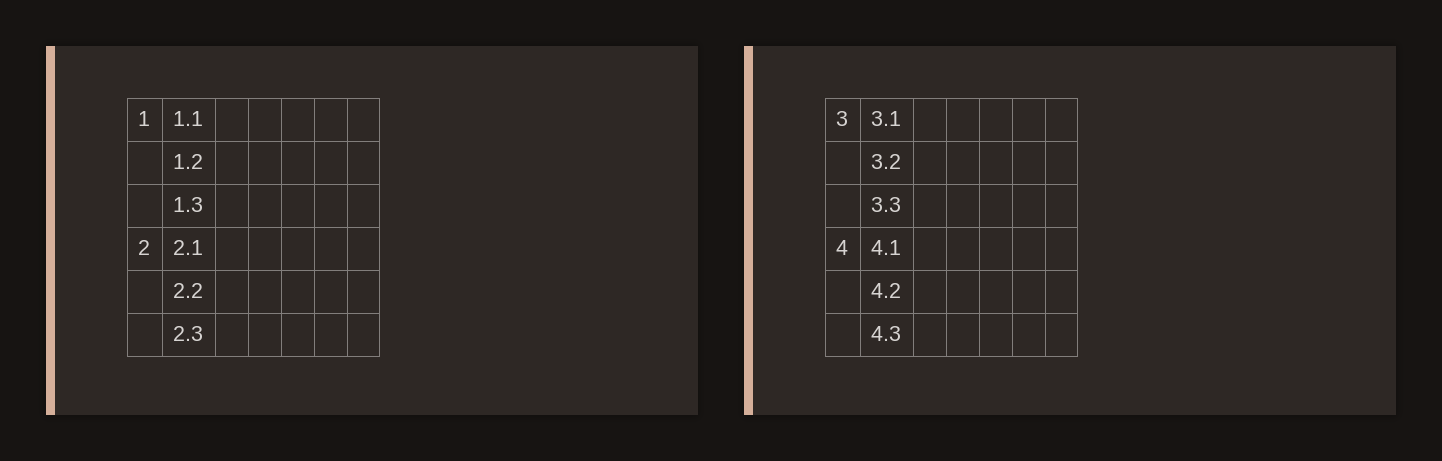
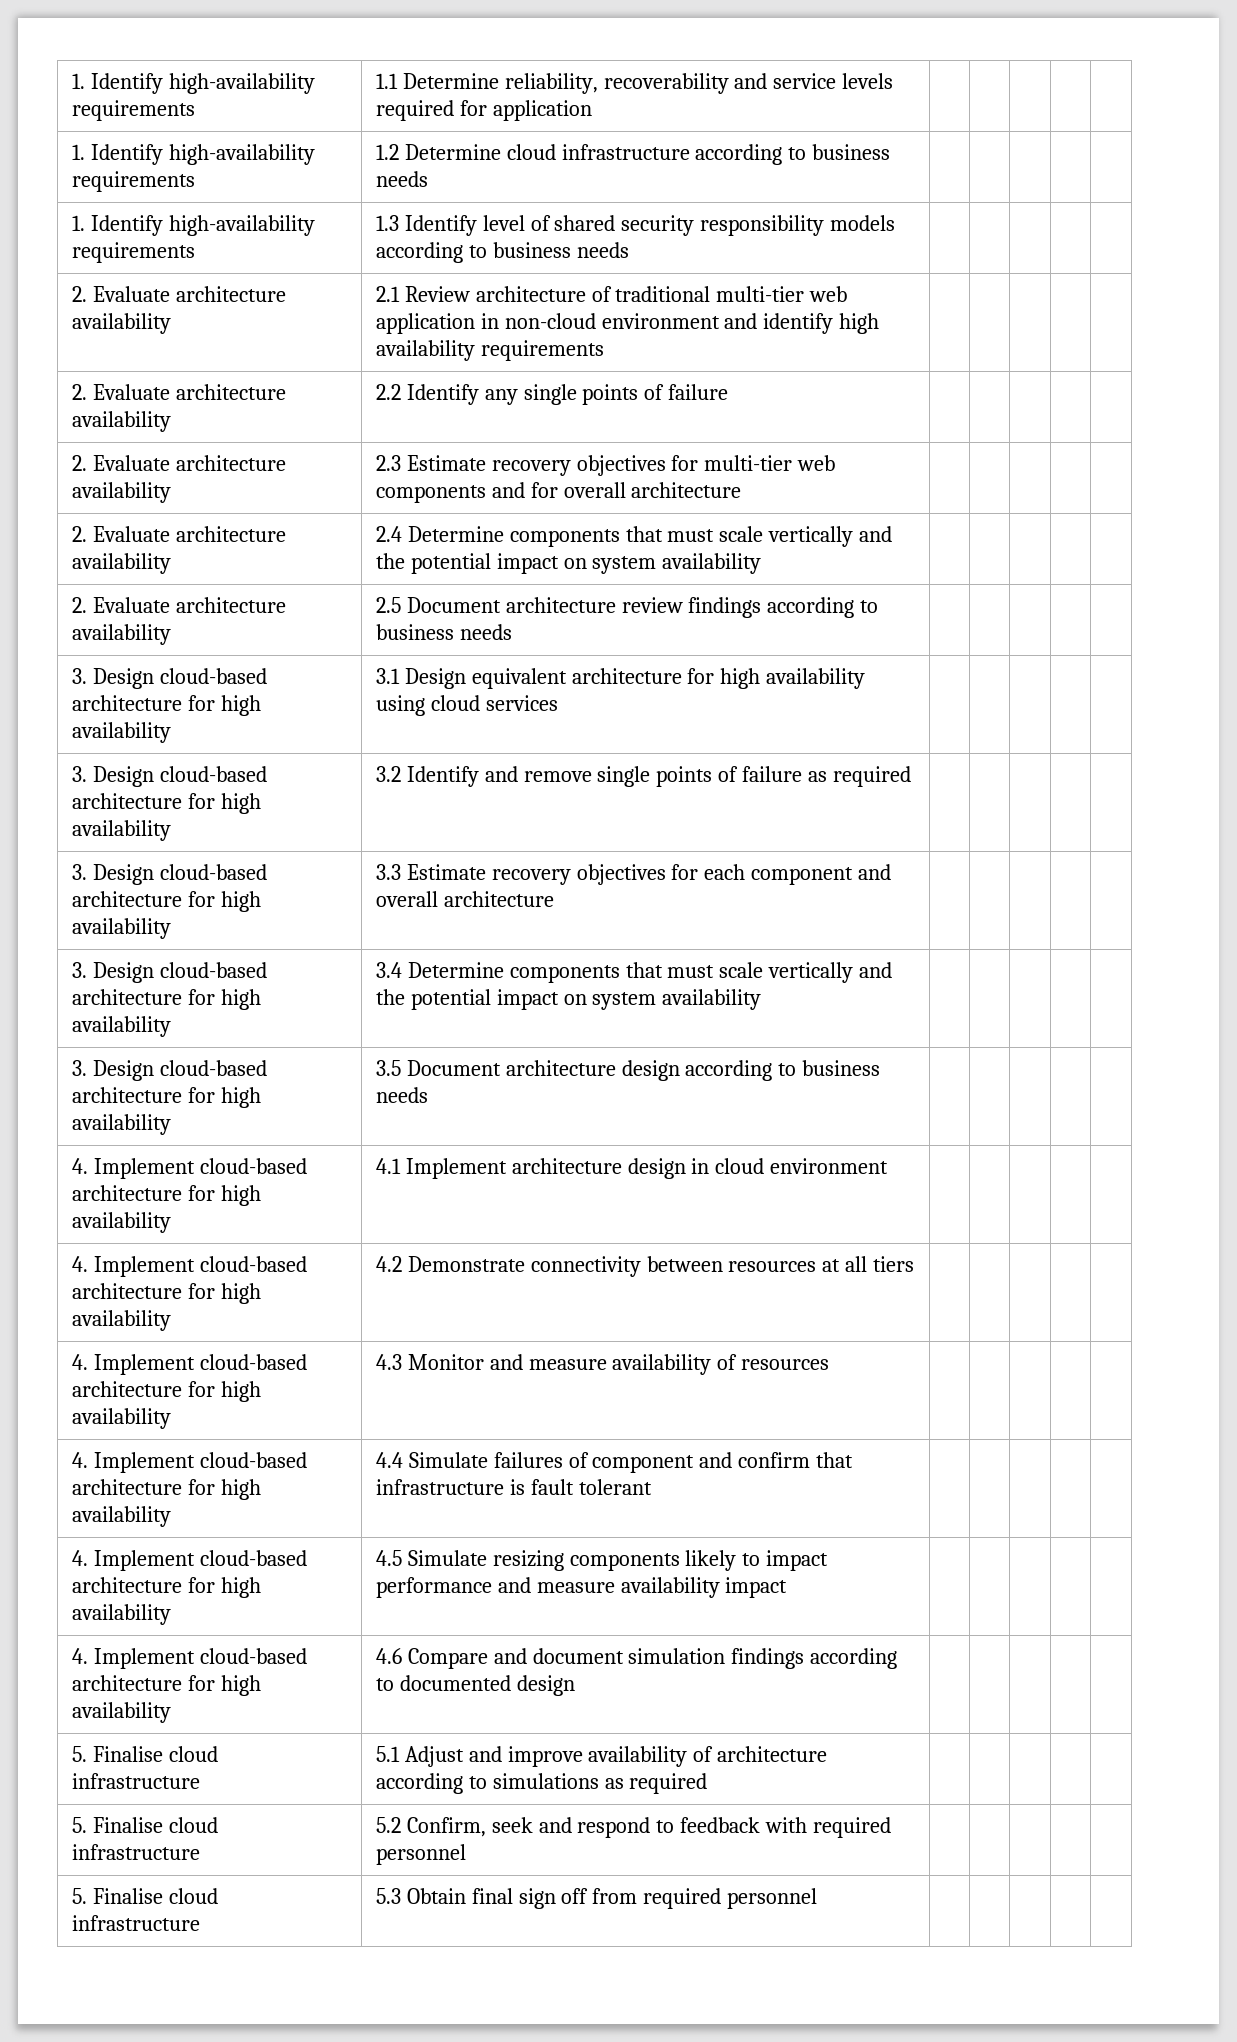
- 1 | 1.1 | | | | |
- | 1.2 | | | | |
- | 1.3 | | | | |
- 2 | 2.1 | | | | |
- | 2.2 | | | | |
- | 2.3 | | | | |
- 3 | 3.1 | | | | |
- | 3.2 | | | | |
- | 3.3 | | | | |
- 4 | 4.1 | | | | |
- | 4.2 | | | | |
- | 4.3 | | | | |
+ 1. Identify high-availability requirements | 1.1 Determine reliability, recoverability and service levels required for application | | | | |
+ 1. Identify high-availability requirements | 1.2 Determine cloud infrastructure according to business needs | | | | |
+ 1. Identify high-availability requirements | 1.3 Identify level of shared security responsibility models according to business needs | | | | |
+ 2. Evaluate architecture availability | 2.1 Review architecture of traditional multi-tier web application in non-cloud environment and identify high availability requirements | | | | |
+ 2. Evaluate architecture availability | 2.2 Identify any single points of failure | | | | |
+ 2. Evaluate architecture availability | 2.3 Estimate recovery objectives for multi-tier web components and for overall architecture | | | | |
+ 2. Evaluate architecture availability | 2.4 Determine components that must scale vertically and the potential impact on system availability | | | | |
+ 2. Evaluate architecture availability | 2.5 Document architecture review findings according to business needs | | | | |
+ 3. Design cloud-based architecture for high availability | 3.1 Design equivalent architecture for high availability using cloud services | | | | |
+ 3. Design cloud-based architecture for high availability | 3.2 Identify and remove single points of failure as required | | | | |
+ 3. Design cloud-based architecture for high availability | 3.3 Estimate recovery objectives for each component and overall architecture | | | | |
+ 3. Design cloud-based architecture for high availability | 3.4 Determine components that must scale vertically and the potential impact on system availability | | | | |
+ 3. Design cloud-based architecture for high availability | 3.5 Document architecture design according to business needs | | | | |
+ 4. Implement cloud-based architecture for high availability | 4.1 Implement architecture design in cloud environment | | | | |
+ 4. Implement cloud-based architecture for high availability | 4.2 Demonstrate connectivity between resources at all tiers | | | | |
+ 4. Implement cloud-based architecture for high availability | 4.3 Monitor and measure availability of resources | | | | |
+ 4. Implement cloud-based architecture for high availability | 4.4 Simulate failures of component and confirm that infrastructure is fault tolerant | | | | |
+ 4. Implement cloud-based architecture for high availability | 4.5 Simulate resizing components likely to impact performance and measure availability impact | | | | |
+ 4. Implement cloud-based architecture for high availability | 4.6 Compare and document simulation findings according to documented design | | | | |
+ 5. Finalise cloud infrastructure | 5.1 Adjust and improve availability of architecture according to simulations as required | | | | |
+ 5. Finalise cloud infrastructure | 5.2 Confirm, seek and respond to feedback with required personnel | | | | |
+ 5. Finalise cloud infrastructure | 5.3 Obtain final sign off from required personnel | | | | |

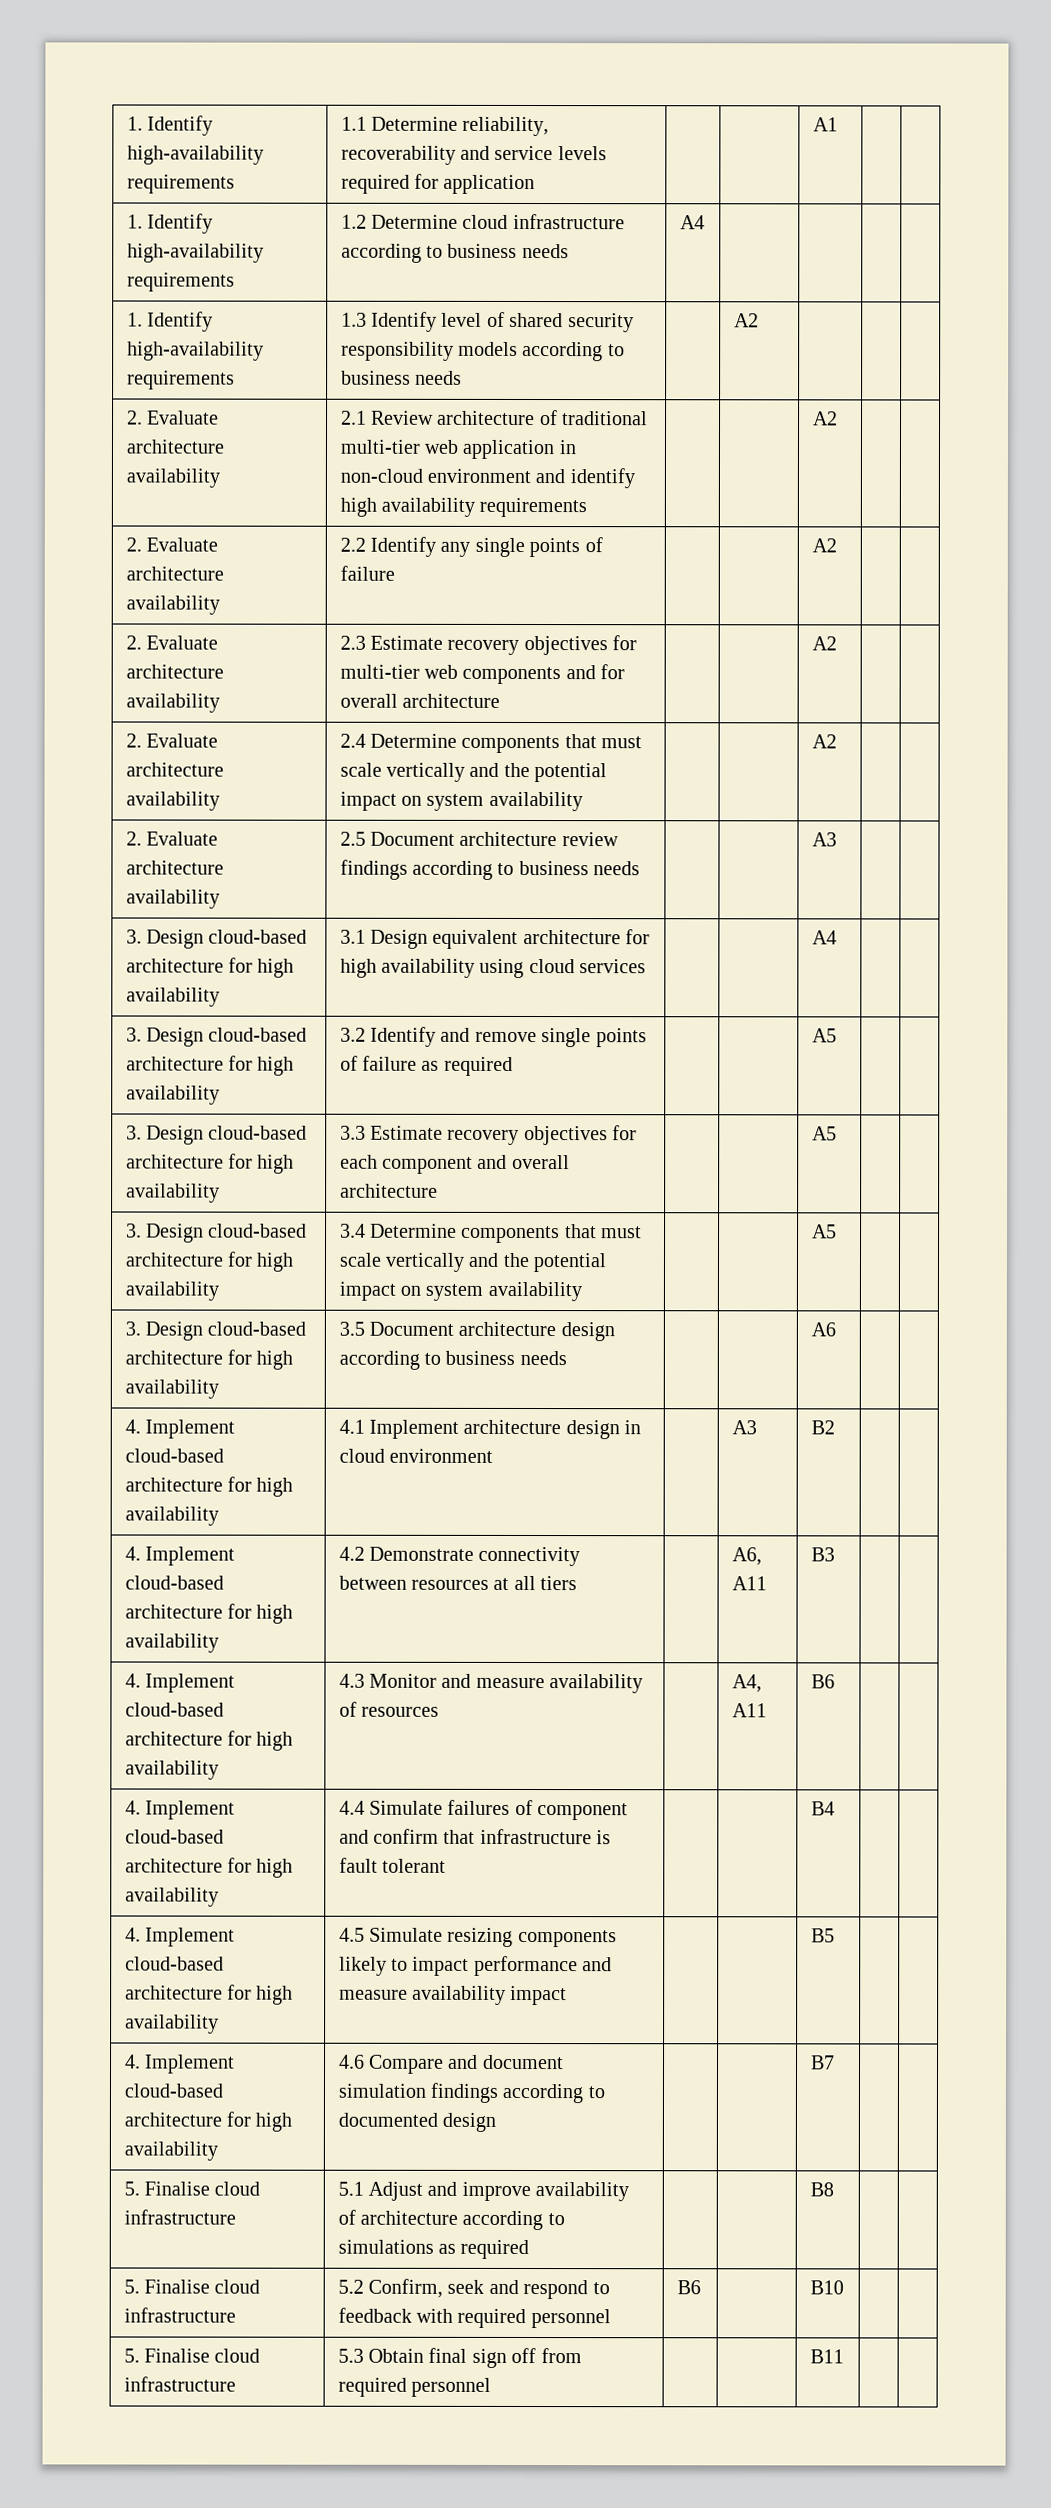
- 1. Identify high-availability requirements | 1.1 Determine reliability, recoverability and service levels required for application | | | | |
+ 1. Identify high-availability requirements | 1.1 Determine reliability, recoverability and service levels required for application | | | A1 | |
- 1. Identify high-availability requirements | 1.2 Determine cloud infrastructure according to business needs | | | | |
+ 1. Identify high-availability requirements | 1.2 Determine cloud infrastructure according to business needs | A4 | | | |
- 1. Identify high-availability requirements | 1.3 Identify level of shared security responsibility models according to business needs | | | | |
+ 1. Identify high-availability requirements | 1.3 Identify level of shared security responsibility models according to business needs | | A2 | | |
- 2. Evaluate architecture availability | 2.1 Review architecture of traditional multi-tier web application in non-cloud environment and identify high availability requirements | | | | |
+ 2. Evaluate architecture availability | 2.1 Review architecture of traditional multi-tier web application in non-cloud environment and identify high availability requirements | | | A2 | |
- 2. Evaluate architecture availability | 2.2 Identify any single points of failure | | | | |
+ 2. Evaluate architecture availability | 2.2 Identify any single points of failure | | | A2 | |
- 2. Evaluate architecture availability | 2.3 Estimate recovery objectives for multi-tier web components and for overall architecture | | | | |
+ 2. Evaluate architecture availability | 2.3 Estimate recovery objectives for multi-tier web components and for overall architecture | | | A2 | |
- 2. Evaluate architecture availability | 2.4 Determine components that must scale vertically and the potential impact on system availability | | | | |
+ 2. Evaluate architecture availability | 2.4 Determine components that must scale vertically and the potential impact on system availability | | | A2 | |
- 2. Evaluate architecture availability | 2.5 Document architecture review findings according to business needs | | | | |
+ 2. Evaluate architecture availability | 2.5 Document architecture review findings according to business needs | | | A3 | |
- 3. Design cloud-based architecture for high availability | 3.1 Design equivalent architecture for high availability using cloud services | | | | |
+ 3. Design cloud-based architecture for high availability | 3.1 Design equivalent architecture for high availability using cloud services | | | A4 | |
- 3. Design cloud-based architecture for high availability | 3.2 Identify and remove single points of failure as required | | | | |
+ 3. Design cloud-based architecture for high availability | 3.2 Identify and remove single points of failure as required | | | A5 | |
- 3. Design cloud-based architecture for high availability | 3.3 Estimate recovery objectives for each component and overall architecture | | | | |
+ 3. Design cloud-based architecture for high availability | 3.3 Estimate recovery objectives for each component and overall architecture | | | A5 | |
- 3. Design cloud-based architecture for high availability | 3.4 Determine components that must scale vertically and the potential impact on system availability | | | | |
+ 3. Design cloud-based architecture for high availability | 3.4 Determine components that must scale vertically and the potential impact on system availability | | | A5 | |
- 3. Design cloud-based architecture for high availability | 3.5 Document architecture design according to business needs | | | | |
+ 3. Design cloud-based architecture for high availability | 3.5 Document architecture design according to business needs | | | A6 | |
- 4. Implement cloud-based architecture for high availability | 4.1 Implement architecture design in cloud environment | | | | |
+ 4. Implement cloud-based architecture for high availability | 4.1 Implement architecture design in cloud environment | | A3 | B2 | |
- 4. Implement cloud-based architecture for high availability | 4.2 Demonstrate connectivity between resources at all tiers | | | | |
+ 4. Implement cloud-based architecture for high availability | 4.2 Demonstrate connectivity between resources at all tiers | | A6, A11 | B3 | |
- 4. Implement cloud-based architecture for high availability | 4.3 Monitor and measure availability of resources | | | | |
+ 4. Implement cloud-based architecture for high availability | 4.3 Monitor and measure availability of resources | | A4, A11 | B6 | |
- 4. Implement cloud-based architecture for high availability | 4.4 Simulate failures of component and confirm that infrastructure is fault tolerant | | | | |
+ 4. Implement cloud-based architecture for high availability | 4.4 Simulate failures of component and confirm that infrastructure is fault tolerant | | | B4 | |
- 4. Implement cloud-based architecture for high availability | 4.5 Simulate resizing components likely to impact performance and measure availability impact | | | | |
+ 4. Implement cloud-based architecture for high availability | 4.5 Simulate resizing components likely to impact performance and measure availability impact | | | B5 | |
- 4. Implement cloud-based architecture for high availability | 4.6 Compare and document simulation findings according to documented design | | | | |
+ 4. Implement cloud-based architecture for high availability | 4.6 Compare and document simulation findings according to documented design | | | B7 | |
- 5. Finalise cloud infrastructure | 5.1 Adjust and improve availability of architecture according to simulations as required | | | | |
+ 5. Finalise cloud infrastructure | 5.1 Adjust and improve availability of architecture according to simulations as required | | | B8 | |
- 5. Finalise cloud infrastructure | 5.2 Confirm, seek and respond to feedback with required personnel | | | | |
+ 5. Finalise cloud infrastructure | 5.2 Confirm, seek and respond to feedback with required personnel | B6 | | B10 | |
- 5. Finalise cloud infrastructure | 5.3 Obtain final sign off from required personnel | | | | |
+ 5. Finalise cloud infrastructure | 5.3 Obtain final sign off from required personnel | | | B11 | |

